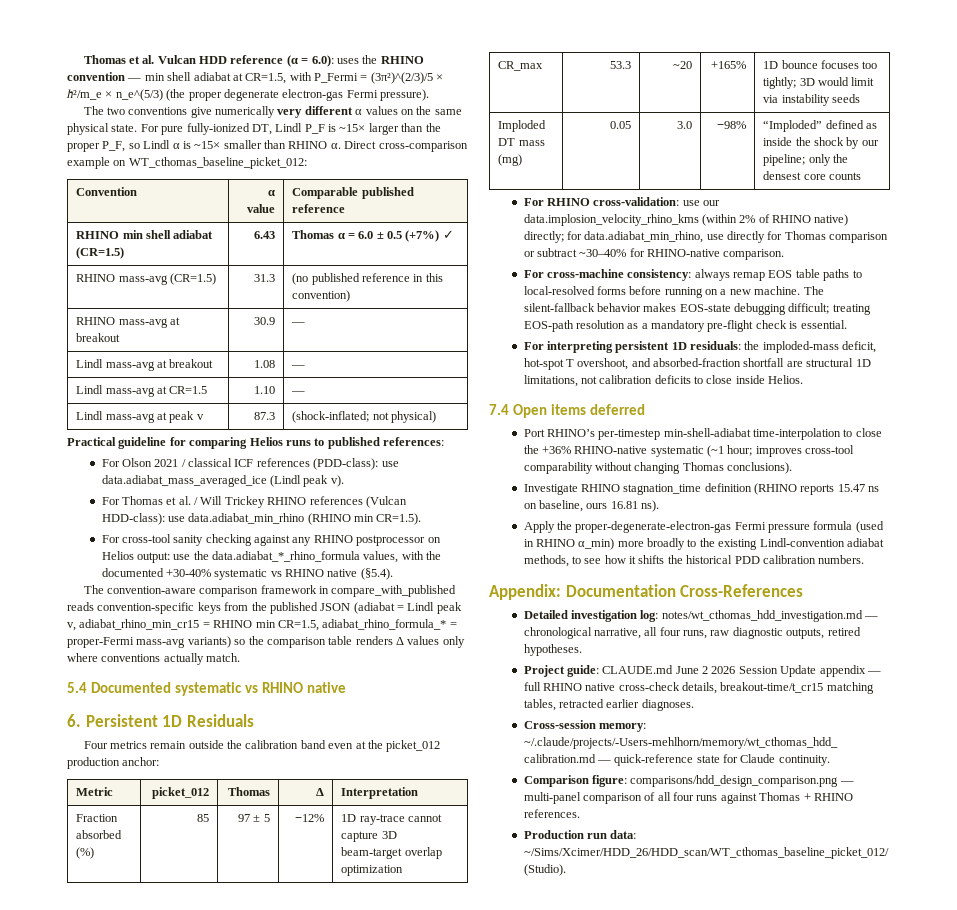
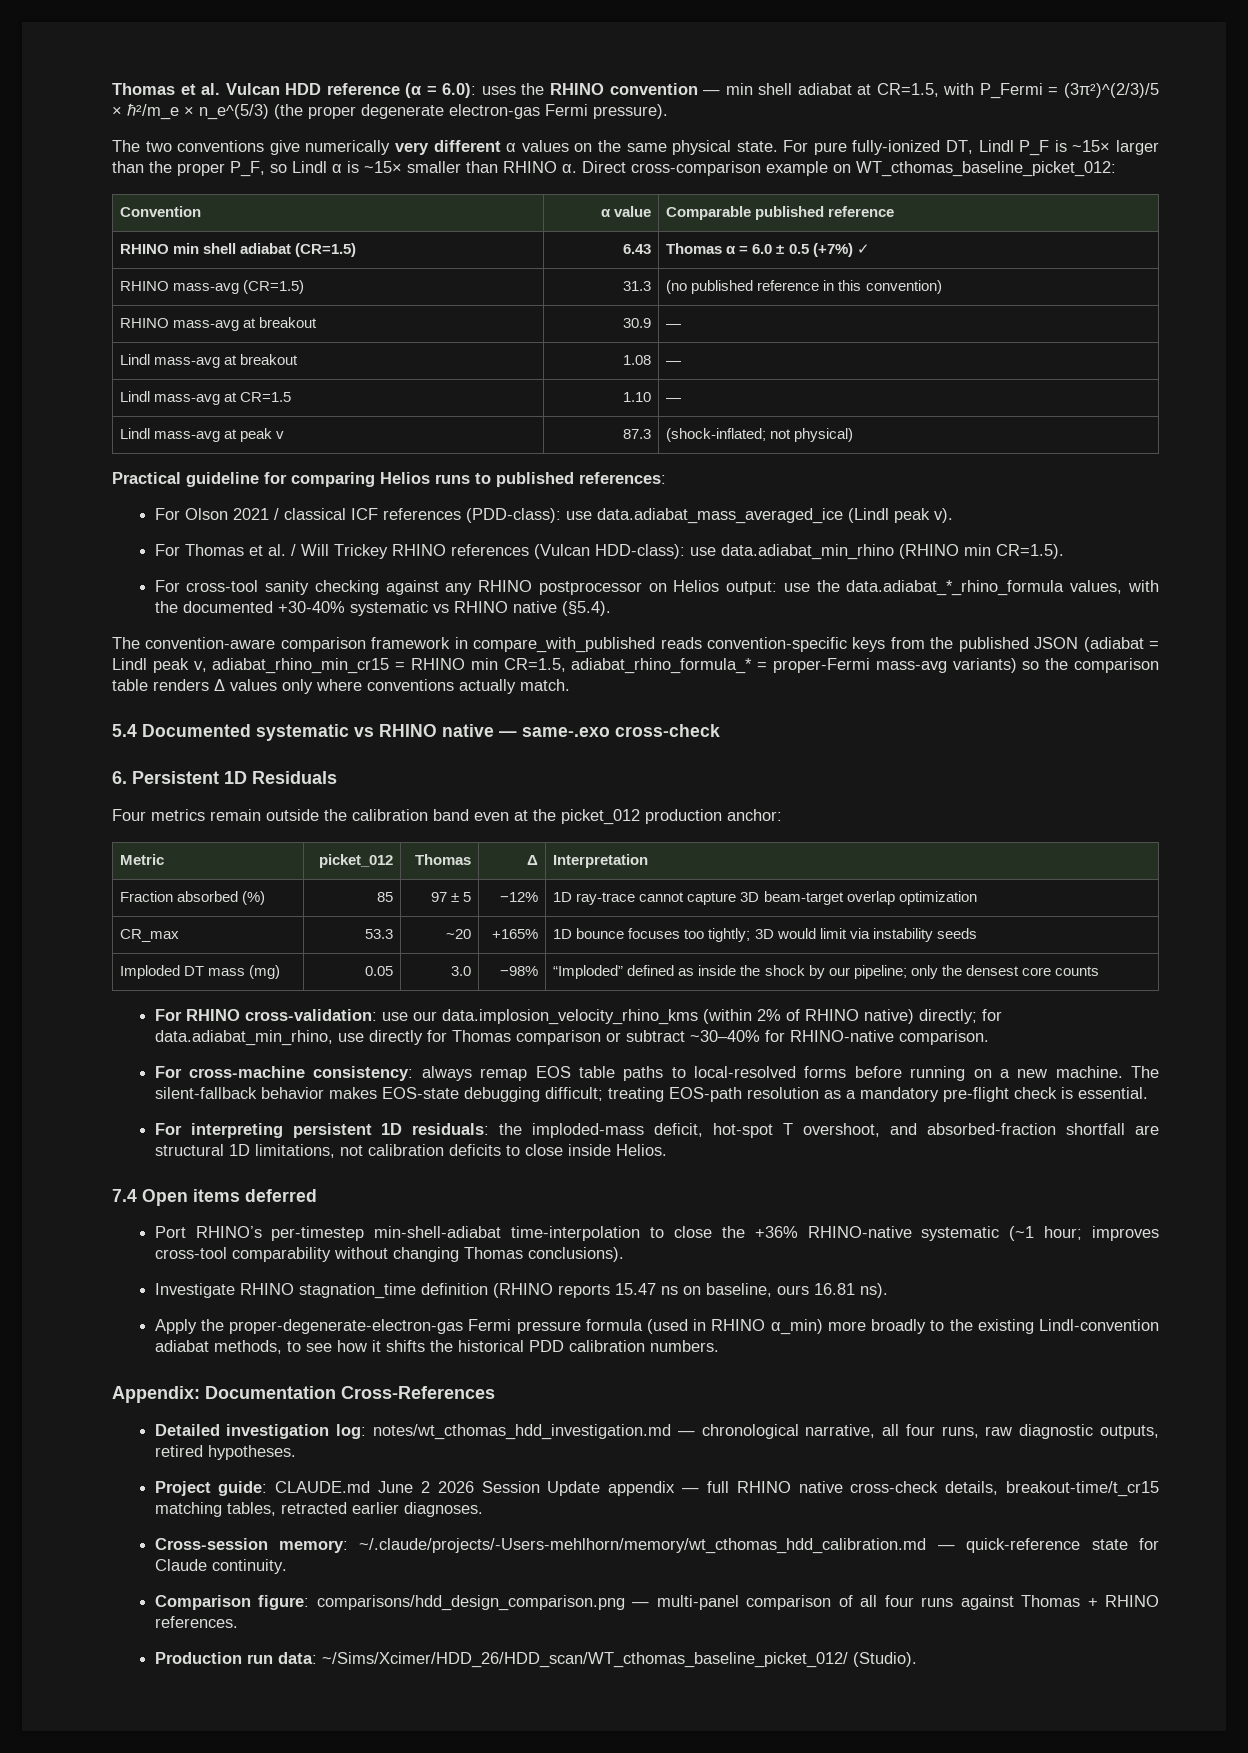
- 5.4 Documented systematic vs RHINO native
+ 5.4 Documented systematic vs RHINO native — same-.exo cross-check

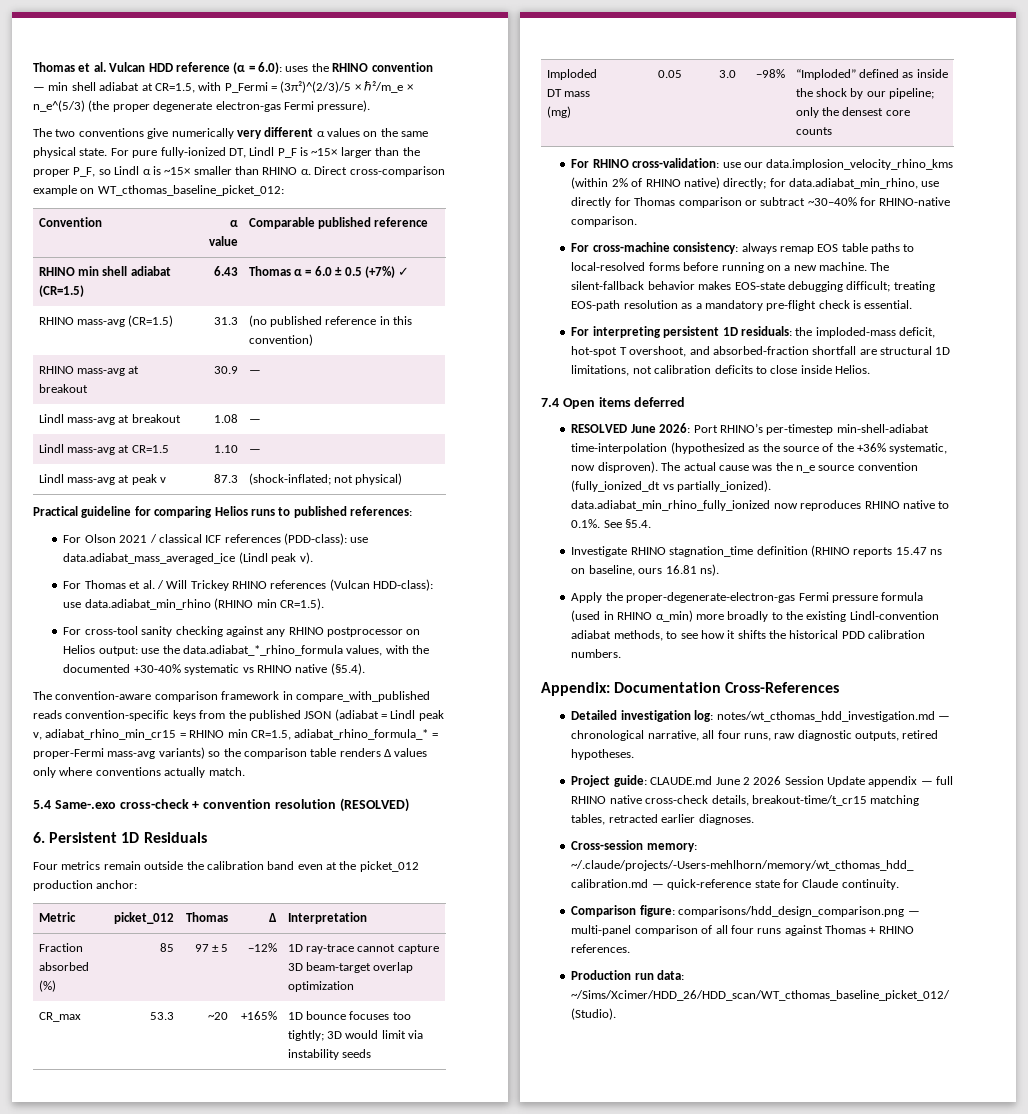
- 5.4 Documented systematic vs RHINO native — same-.exo cross-check
+ 5.4 Same-.exo cross-check + convention resolution (RESOLVED)
- Port RHINO’s per-timestep min-shell-adiabat time-interpolation to close the +36% RHINO-native systematic (~1 hour; improves cross-tool comparability without changing Thomas conclusions).
+ RESOLVED June 2026: Port RHINO’s per-timestep min-shell-adiabat time-interpolation (hypothesized as the source of the +36% systematic, now disproven). The actual cause was the n_e source convention (fully_ionized_dt vs partially_ionized). data.adiabat_min_rhino_fully_ionized now reproduces RHINO native to 0.1%. See §5.4.

